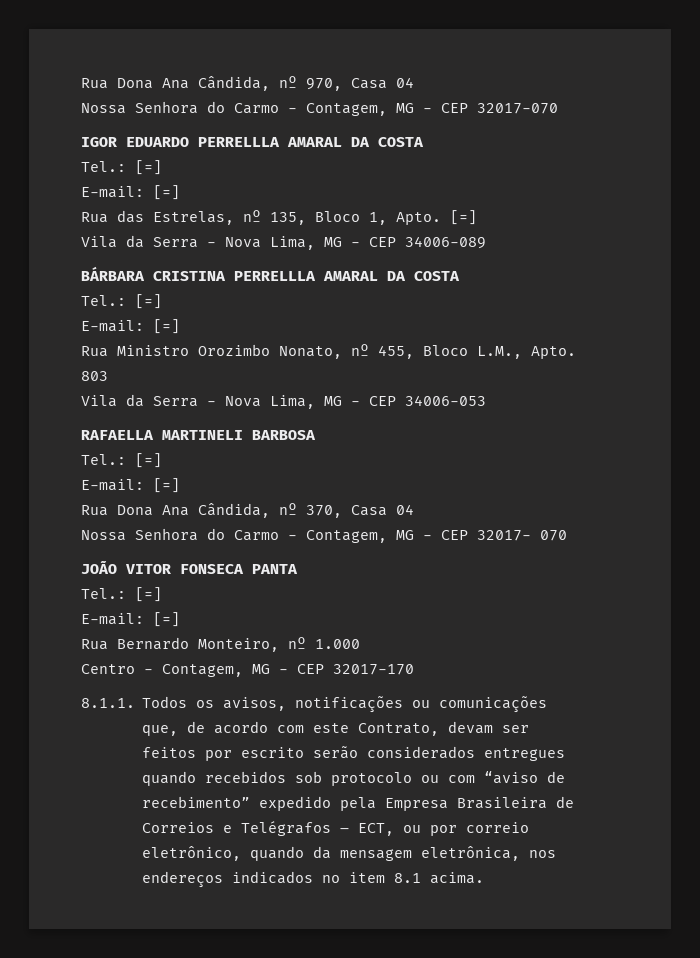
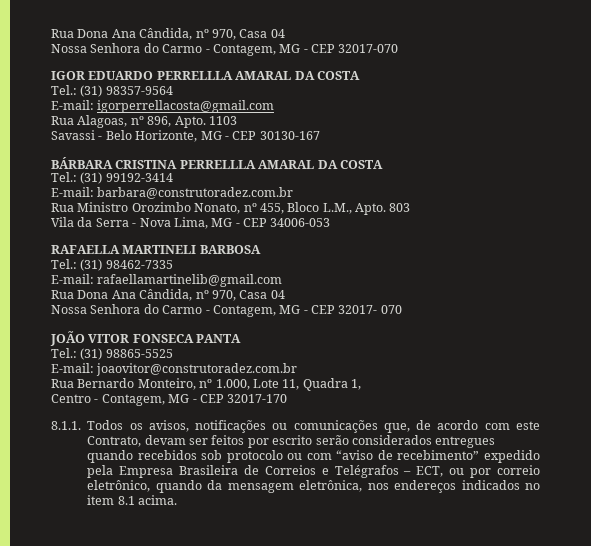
  IGOR EDUARDO PERRELLLA AMARAL DA COSTA
- Tel.: [=]
- E-mail: [=]
- Rua das Estrelas, nº 135, Bloco 1, Apto. [=]
- Vila da Serra - Nova Lima, MG - CEP 34006-089
+ Tel.: (31) 98357-9564
+ E-mail: igorperrellacosta@gmail.com
+ Rua Alagoas, nº 896, Apto. 1103
+ Savassi - Belo Horizonte, MG - CEP 30130-167
  BÁRBARA CRISTINA PERRELLLA AMARAL DA COSTA
- Tel.: [=]
- E-mail: [=]
+ Tel.: (31) 99192-3414
+ E-mail: barbara@construtoradez.com.br
  RAFAELLA MARTINELI BARBOSA
- Tel.: [=]
- E-mail: [=]
- Rua Dona Ana Cândida, nº 370, Casa 04
+ Tel.: (31) 98462-7335
+ E-mail: rafaellamartinelib@gmail.com
+ Rua Dona Ana Cândida, nº 970, Casa 04
  JOÃO VITOR FONSECA PANTA
- Tel.: [=]
- E-mail: [=]
+ Tel.: (31) 98865-5525
+ E-mail: joaovitor@construtoradez.com.br
- Rua Bernardo Monteiro, nº 1.000
+ Rua Bernardo Monteiro, nº 1.000, Lote 11, Quadra 1,

